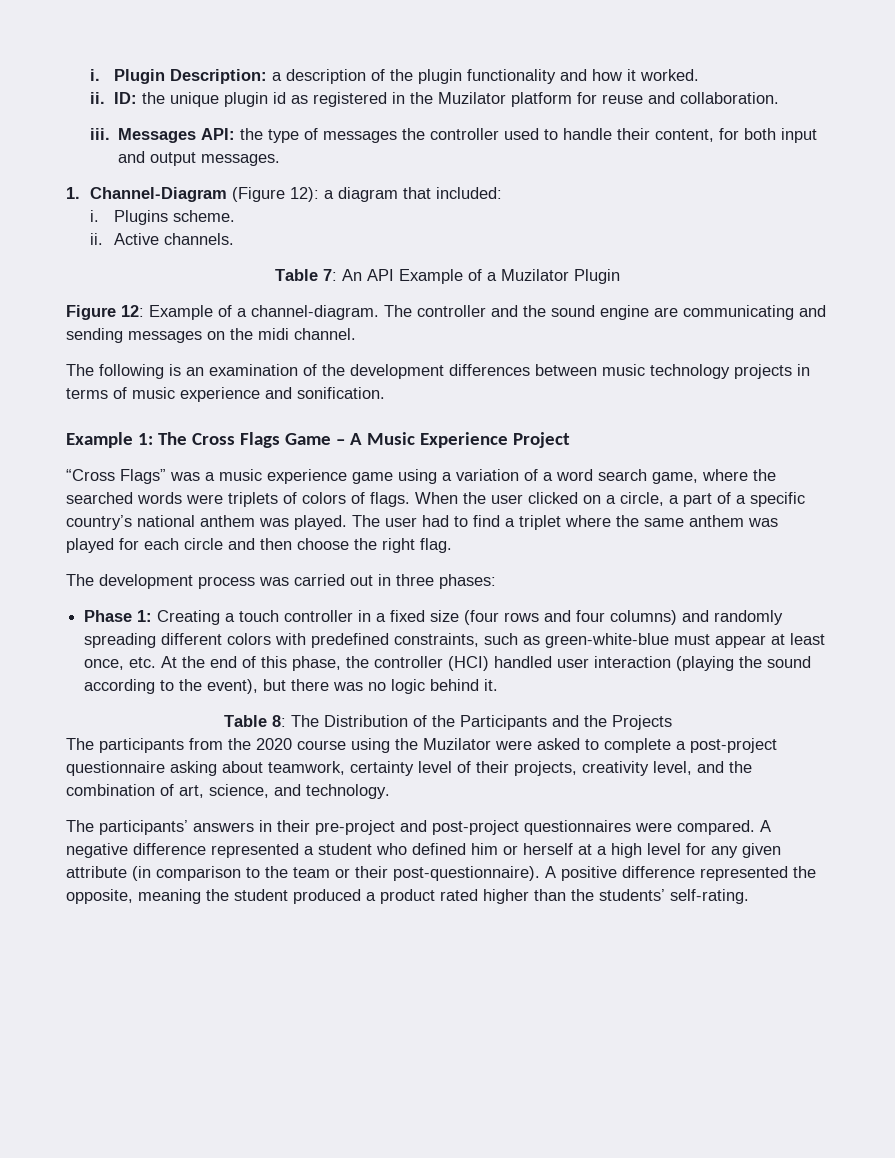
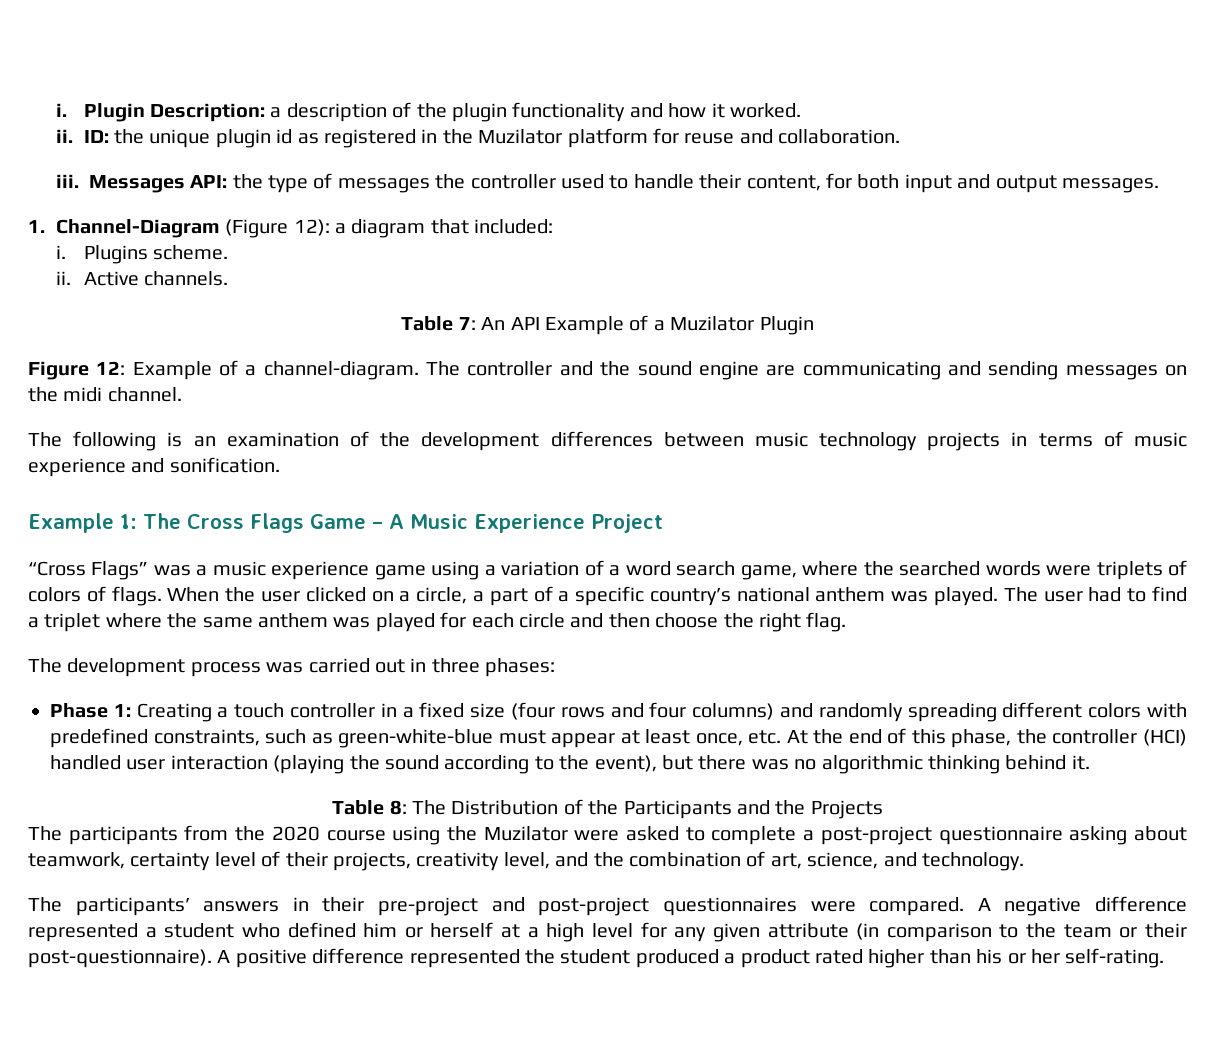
- Phase 1: Creating a touch controller in a fixed size (four rows and four columns) and randomly spreading different colors with predefined constraints, such as green-white-blue must appear at least once, etc. At the end of this phase, the controller (HCI) handled user interaction (playing the sound according to the event), but there was no logic behind it.
+ Phase 1: Creating a touch controller in a fixed size (four rows and four columns) and randomly spreading different colors with predefined constraints, such as green-white-blue must appear at least once, etc. At the end of this phase, the controller (HCI) handled user interaction (playing the sound according to the event), but there was no algorithmic thinking behind it.
- A positive difference represented the opposite, meaning the student produced a product rated higher than the students’ self-rating.
+ A positive difference represented the student produced a product rated higher than his or her self-rating.

